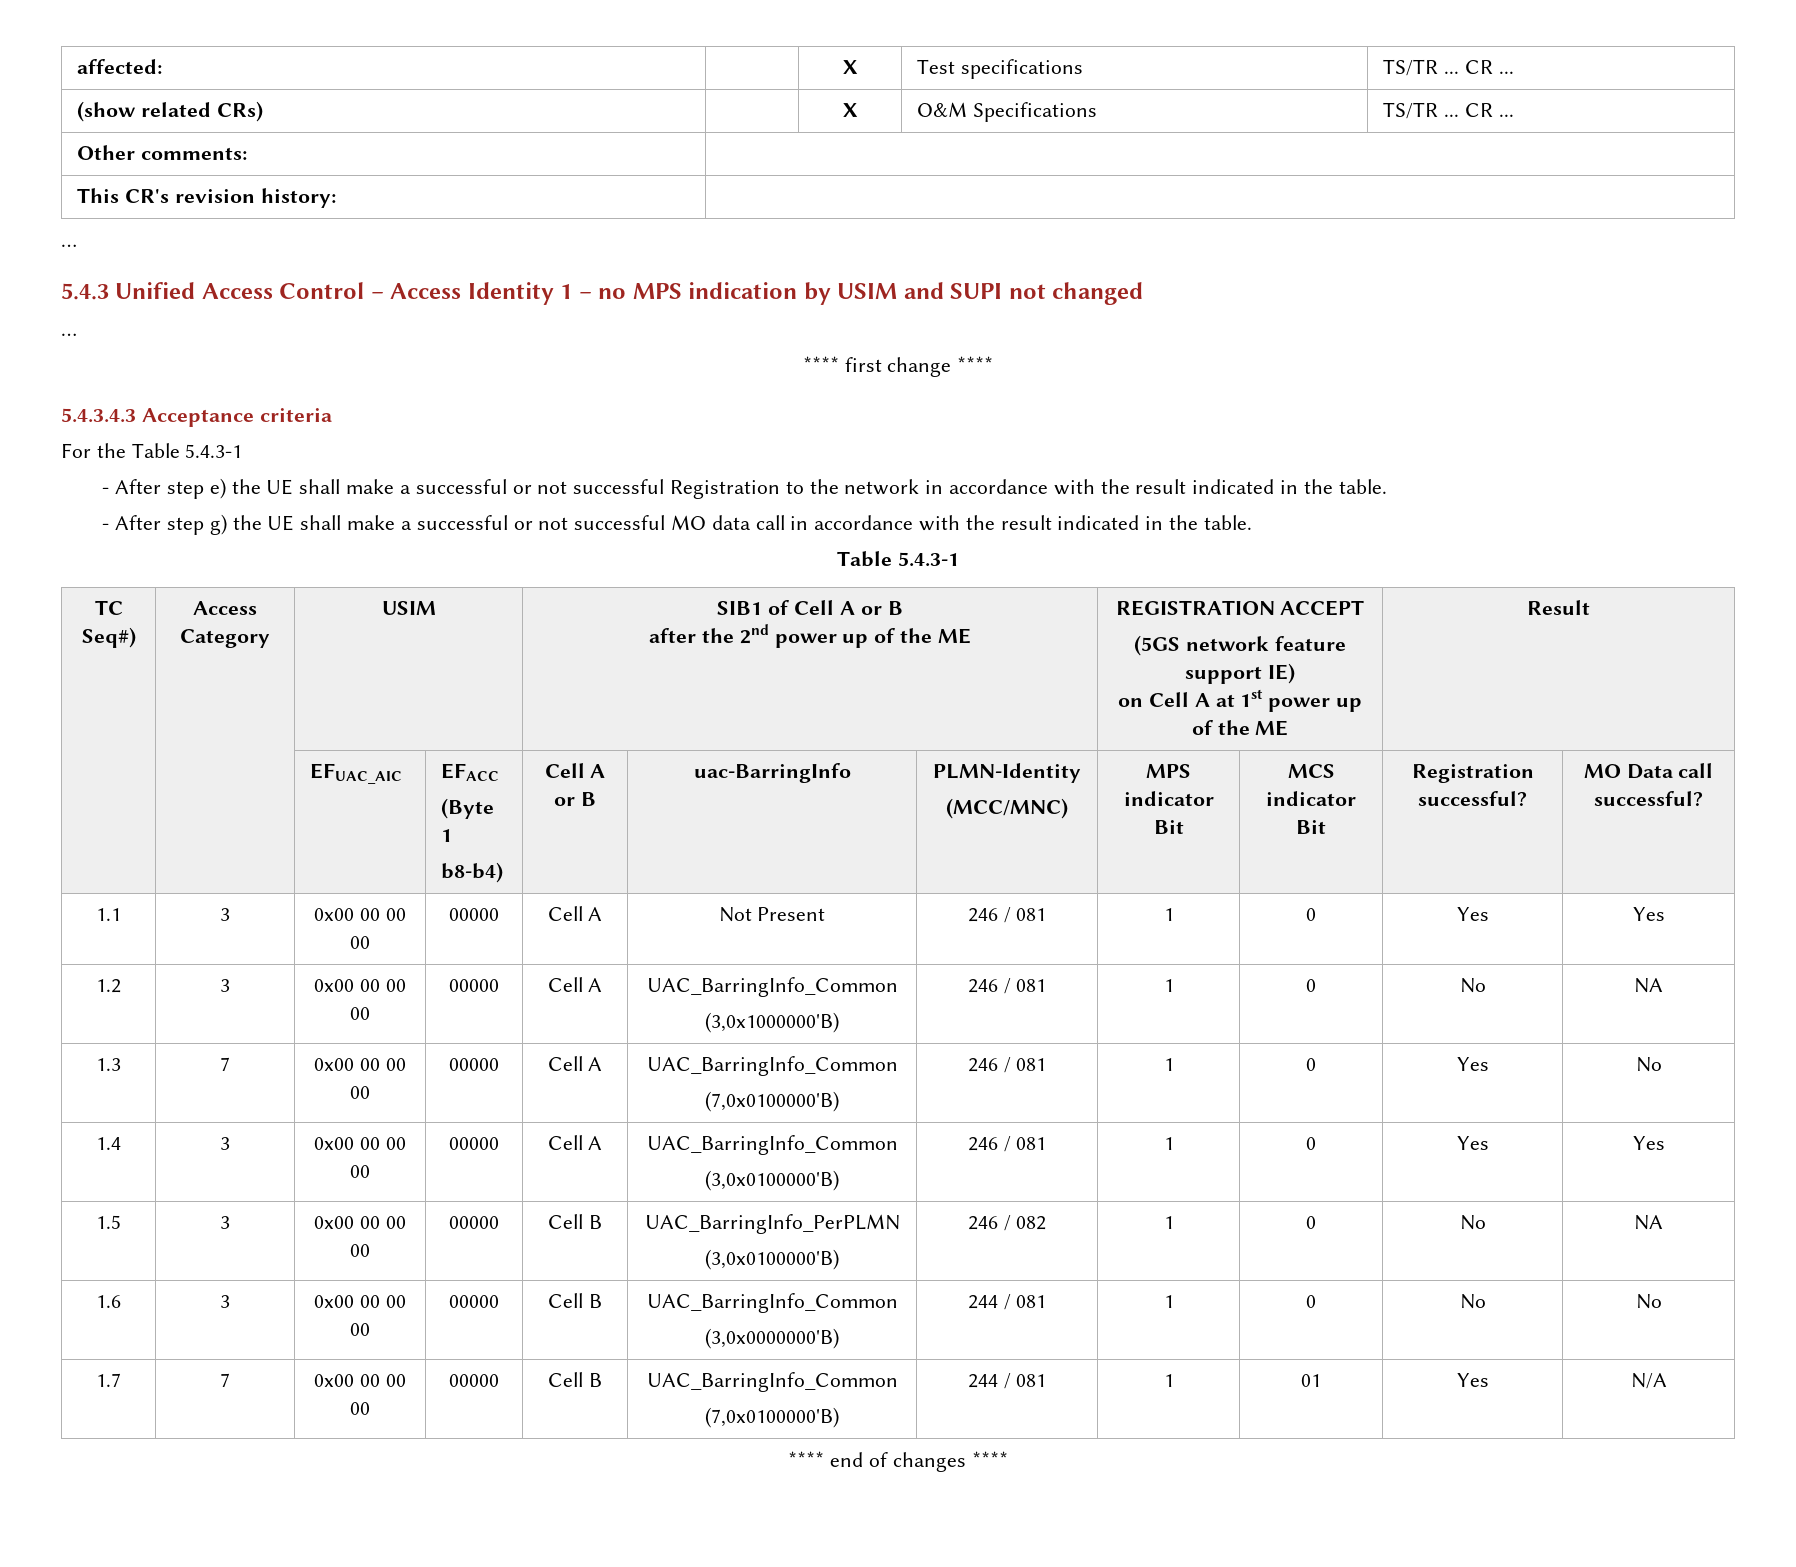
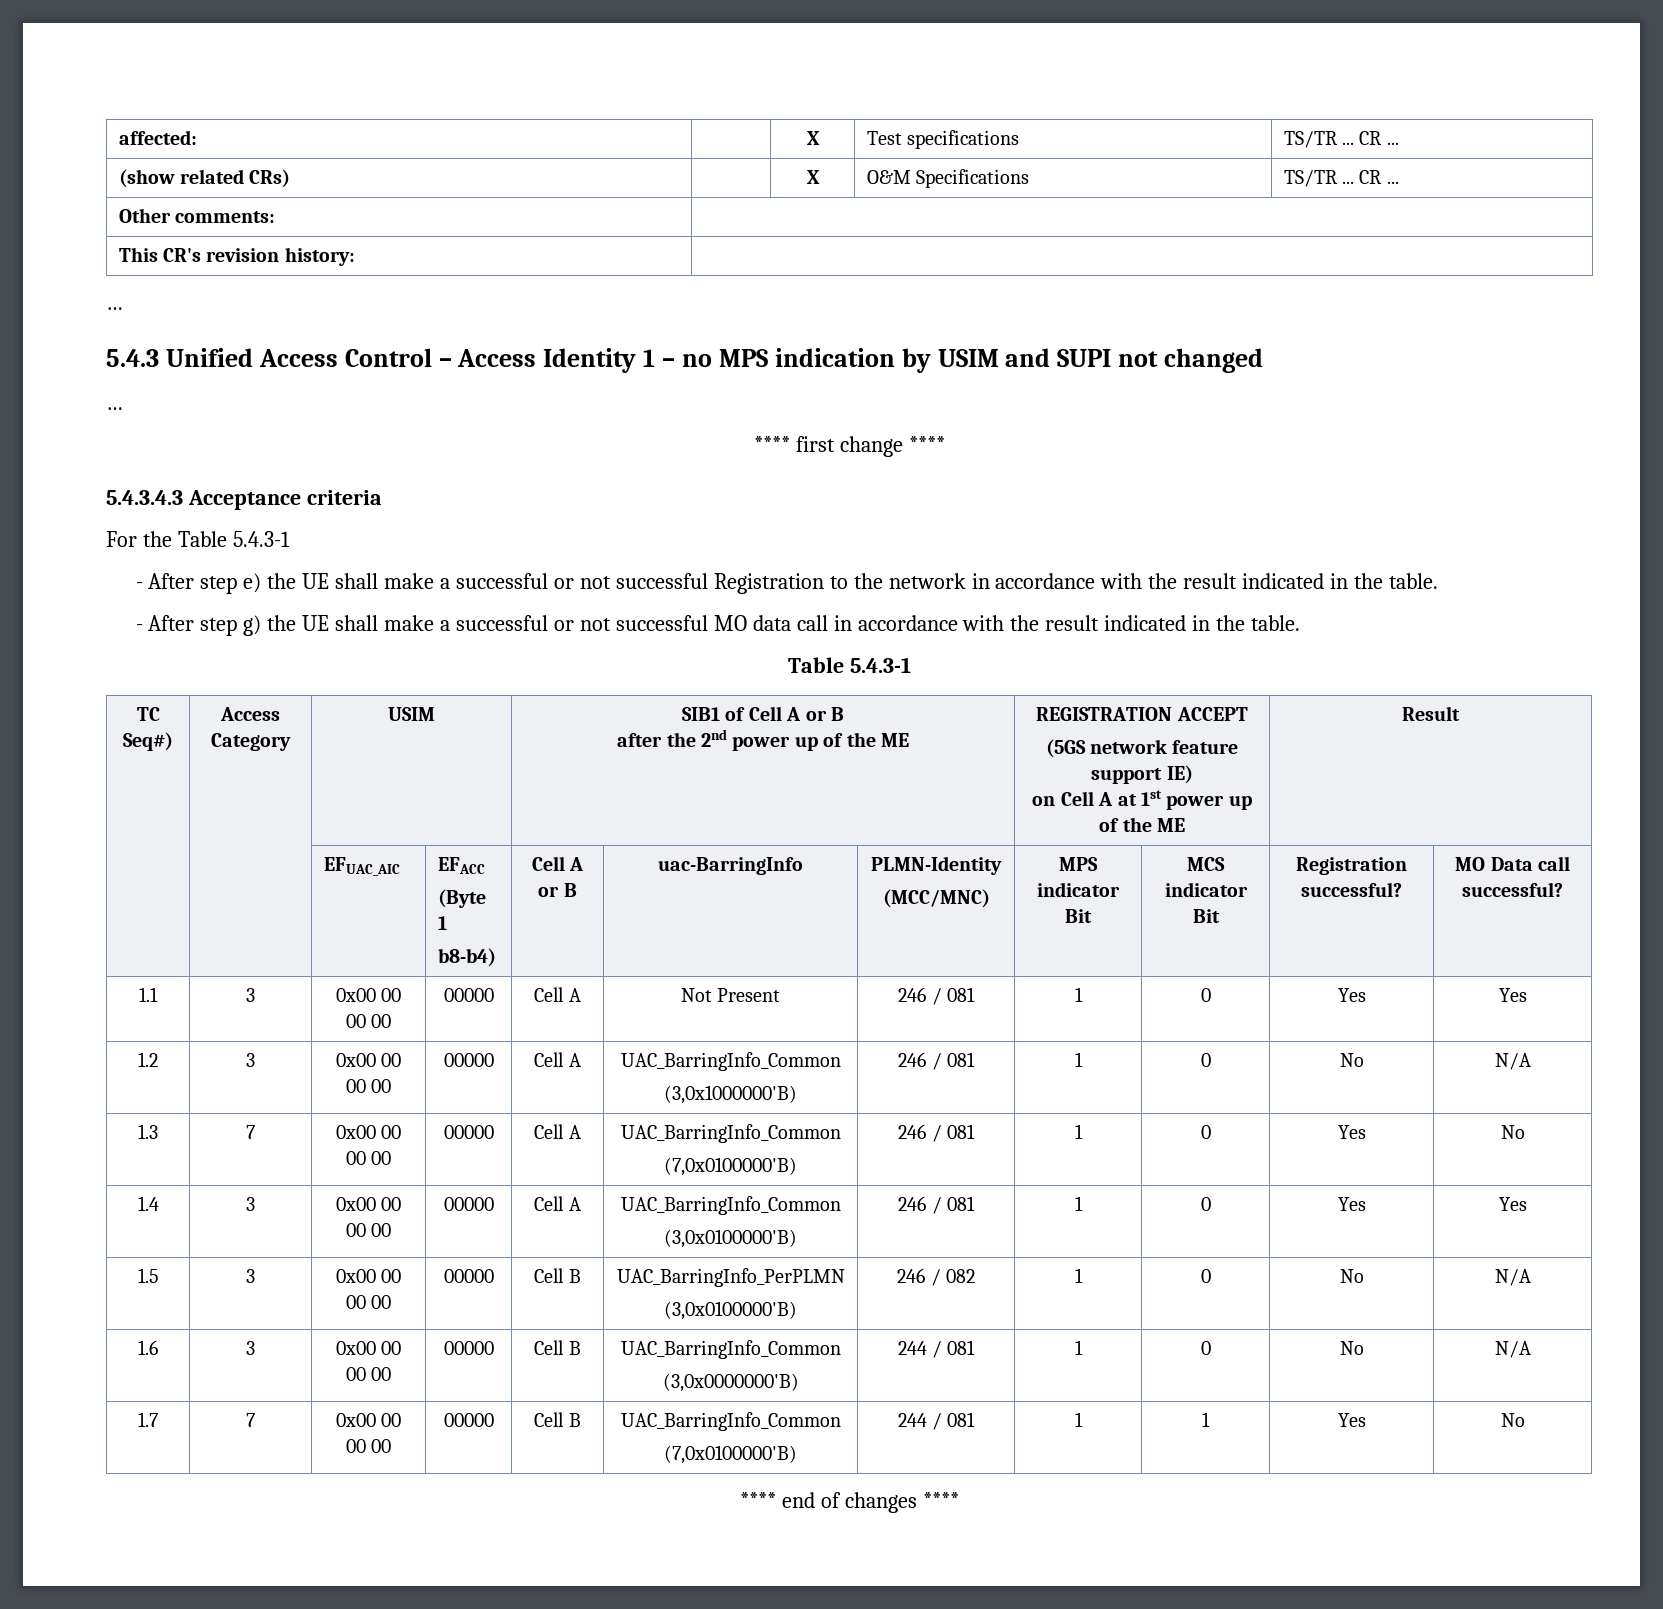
  1.2 | 3 | 0x00 00 00 00 | 00000 | Cell A | UAC_BarringInfo_Common
- (3,0x1000000'B) | 246 / 081 | 1 | 0 | No | NA
+ (3,0x1000000'B) | 246 / 081 | 1 | 0 | No | N/A
  1.5 | 3 | 0x00 00 00 00 | 00000 | Cell B | UAC_BarringInfo_PerPLMN
- (3,0x0100000'B) | 246 / 082 | 1 | 0 | No | NA
+ (3,0x0100000'B) | 246 / 082 | 1 | 0 | No | N/A
  1.6 | 3 | 0x00 00 00 00 | 00000 | Cell B | UAC_BarringInfo_Common
- (3,0x0000000'B) | 244 / 081 | 1 | 0 | No | No
+ (3,0x0000000'B) | 244 / 081 | 1 | 0 | No | N/A
  1.7 | 7 | 0x00 00 00 00 | 00000 | Cell B | UAC_BarringInfo_Common
- (7,0x0100000'B) | 244 / 081 | 1 | 01 | Yes | N/A
+ (7,0x0100000'B) | 244 / 081 | 1 | 1 | Yes | No

